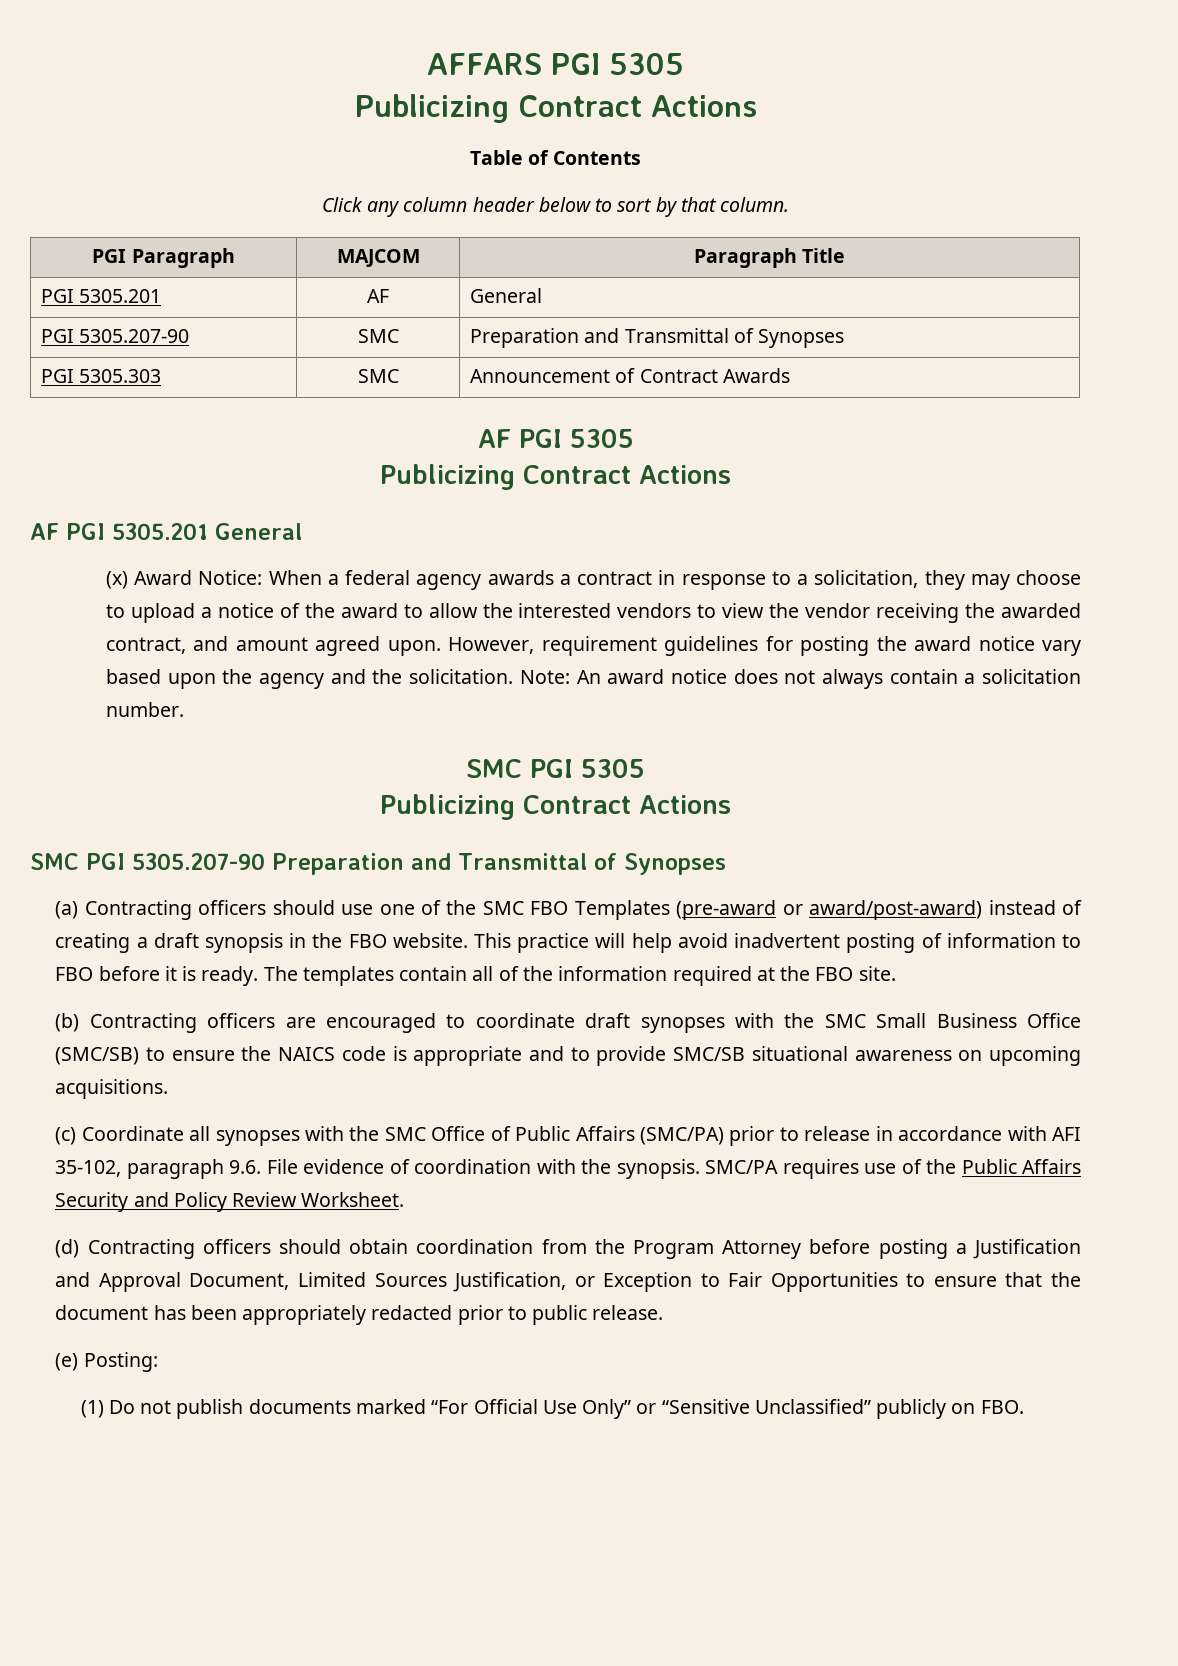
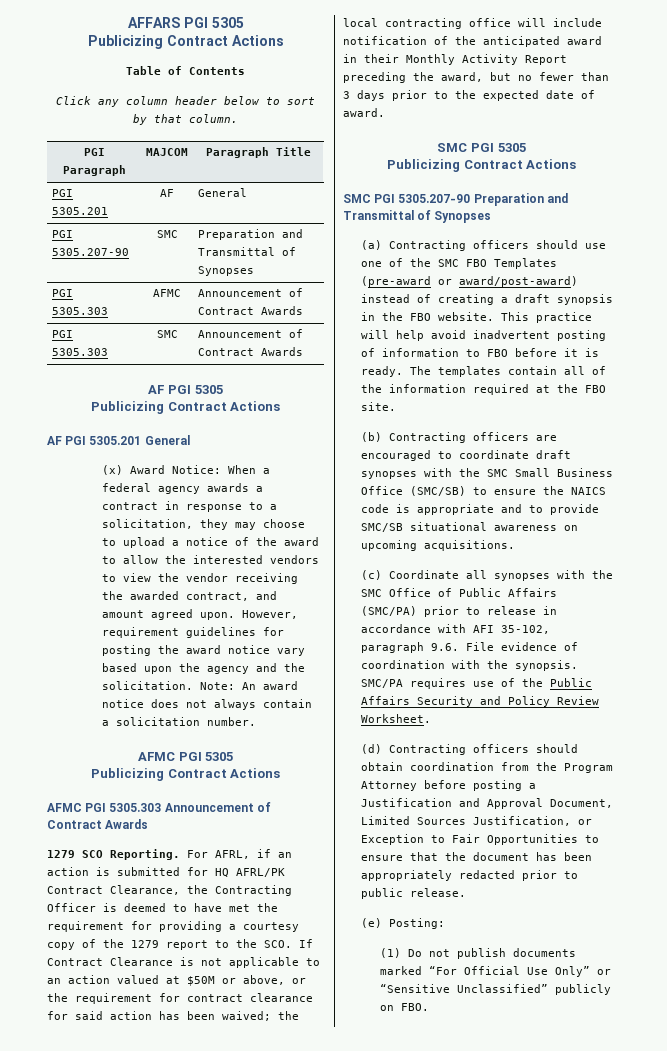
+ PGI 5305.303 | AFMC | Announcement of Contract Awards
+ AFMC PGI 5305
+ Publicizing Contract Actions
+ AFMC PGI 5305.303 Announcement of Contract Awards
+ 1279 SCO Reporting. For AFRL, if an action is submitted for HQ AFRL/PK Contract Clearance, the Contracting Officer is deemed to have met the requirement for providing a courtesy copy of the 1279 report to the SCO. If Contract Clearance is not applicable to an action valued at $50M or above, or the requirement for contract clearance for said action has been waived; the local contracting office will include notification of the anticipated award in their Monthly Activity Report preceding the award, but no fewer than 3 days prior to the expected date of award.

